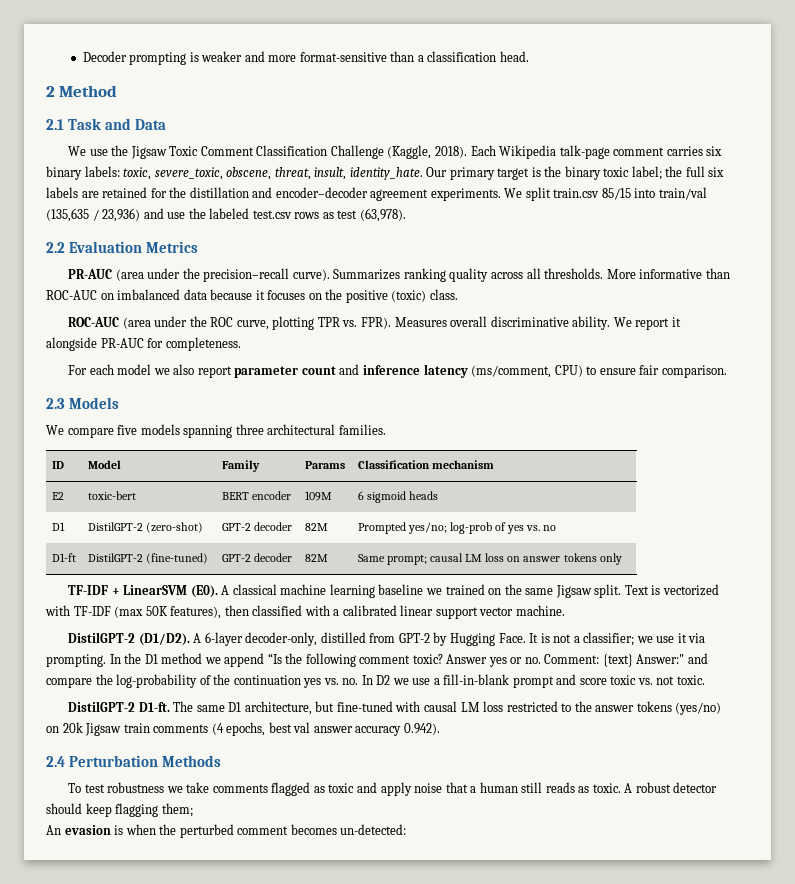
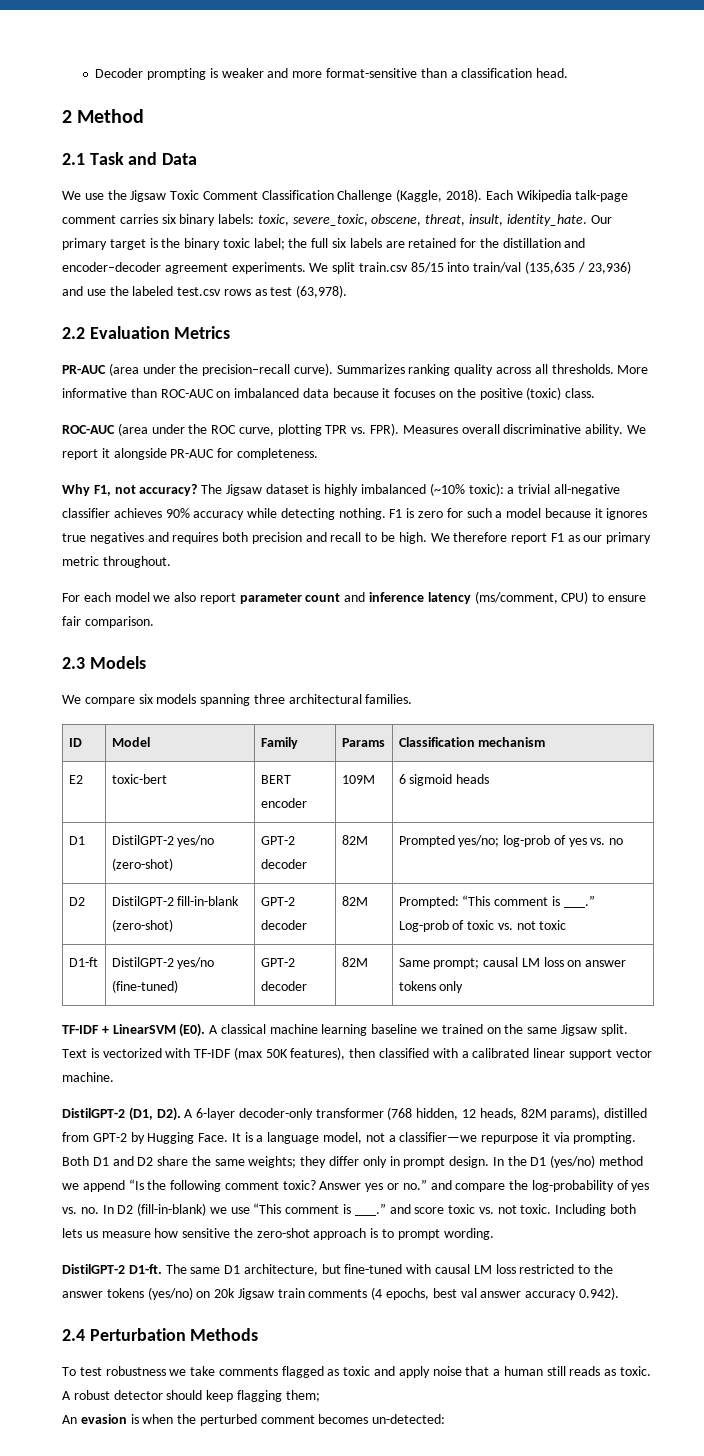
+ Why F1, not accuracy? The Jigsaw dataset is highly imbalanced (~10% toxic): a trivial all-negative classifier achieves 90% accuracy while detecting nothing. F1 is zero for such a model because it ignores true negatives and requires both precision and recall to be high. We therefore report F1 as our primary metric throughout.
- We compare five models spanning three architectural families.
+ We compare six models spanning three architectural families.
- D1 | DistilGPT-2 (zero-shot) | GPT-2 decoder | 82M | Prompted yes/no; log-prob of yes vs. no
+ D1 | DistilGPT-2 yes/no (zero-shot) | GPT-2 decoder | 82M | Prompted yes/no; log-prob of yes vs. no
+ D2 | DistilGPT-2 fill-in-blank (zero-shot) | GPT-2 decoder | 82M | Prompted: “This comment is ___.” Log-prob of toxic vs. not toxic
- D1-ft | DistilGPT-2 (fine-tuned) | GPT-2 decoder | 82M | Same prompt; causal LM loss on answer tokens only
+ D1-ft | DistilGPT-2 yes/no (fine-tuned) | GPT-2 decoder | 82M | Same prompt; causal LM loss on answer tokens only
- DistilGPT-2 (D1/D2). A 6-layer decoder-only, distilled from GPT-2 by Hugging Face.
+ DistilGPT-2 (D1, D2). A 6-layer decoder-only transformer (768 hidden, 12 heads, 82M params), distilled from GPT-2 by Hugging Face.
- It is not a classifier; we use it via prompting.
+ It is a language model, not a classifier—we repurpose it via prompting. Both D1 and D2 share the same weights; they differ only in prompt design.
- In the D1 method we append “Is the following comment toxic?
+ In the D1 (yes/no) method we append “Is the following comment toxic?
- Answer yes or no. Comment: {text} Answer:" and compare the log-probability of the continuation yes vs. no. In D2 we use a fill-in-blank prompt and score toxic vs. not toxic.
+ Answer yes or no.” and compare the log-probability of yes vs. no. In D2 (fill-in-blank) we use “This comment is ___.” and score toxic vs. not toxic. Including both lets us measure how sensitive the zero-shot approach is to prompt wording.

